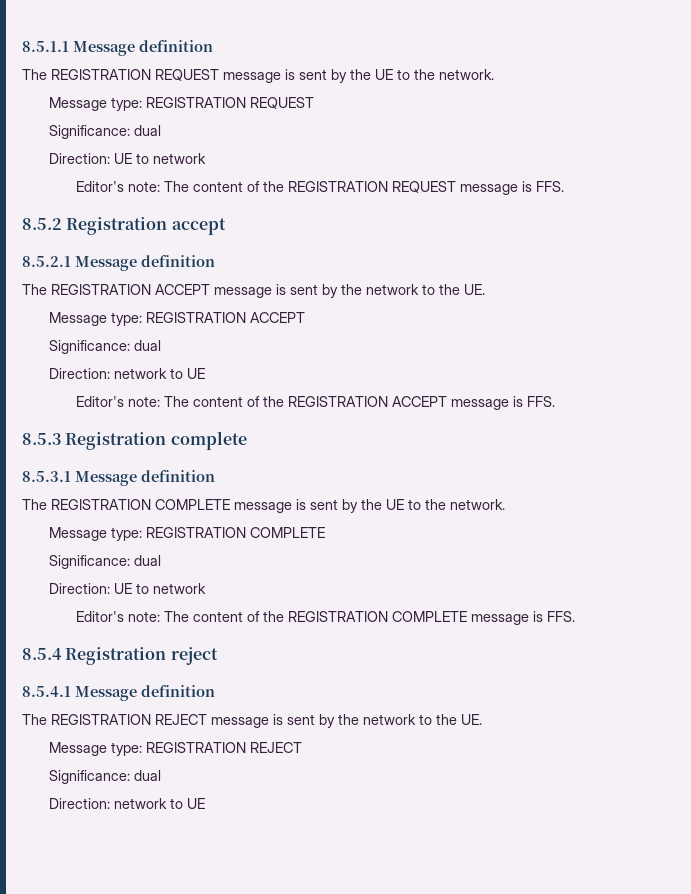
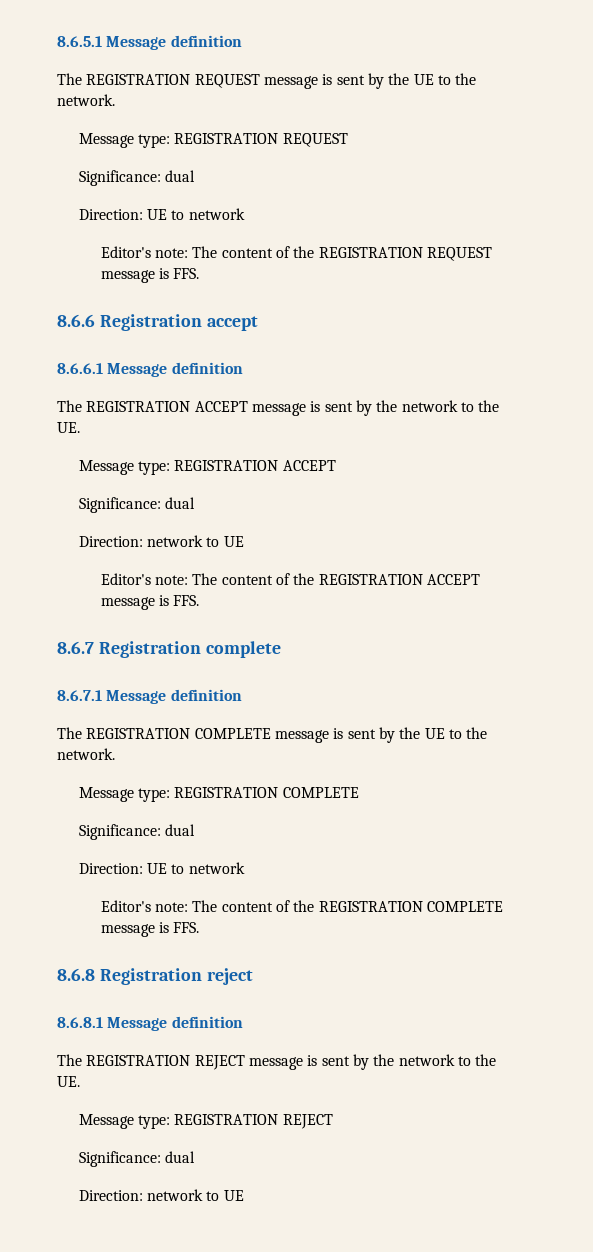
- 8.5.1.1 Message definition
+ 8.6.5.1 Message definition
- 8.5.2 Registration accept
+ 8.6.6 Registration accept
- 8.5.2.1 Message definition
+ 8.6.6.1 Message definition
- 8.5.3 Registration complete
+ 8.6.7 Registration complete
- 8.5.3.1 Message definition
+ 8.6.7.1 Message definition
- 8.5.4 Registration reject
+ 8.6.8 Registration reject
- 8.5.4.1 Message definition
+ 8.6.8.1 Message definition

